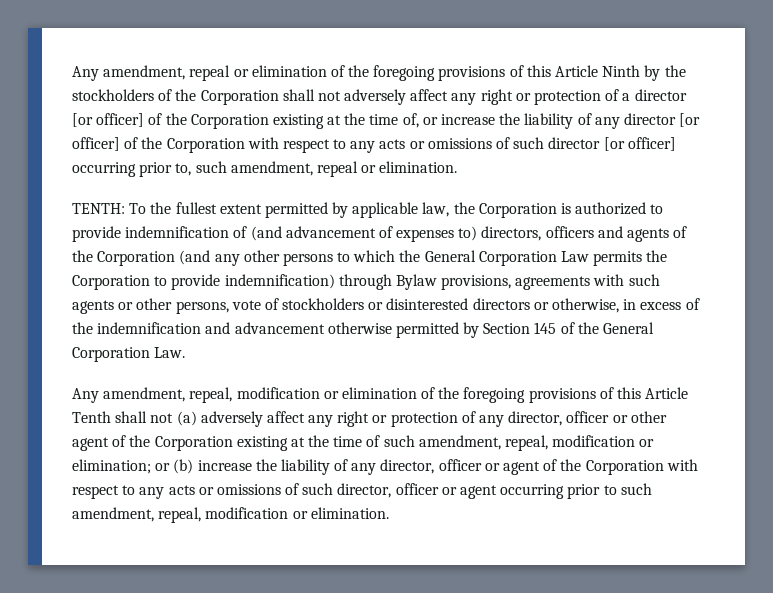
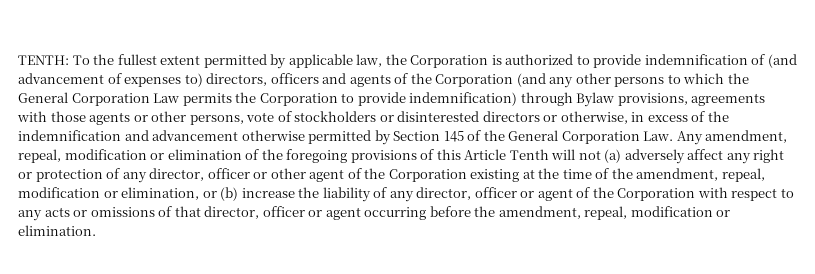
- Any amendment, repeal or elimination of the foregoing provisions of this Article Ninth by the stockholders of the Corporation shall not adversely affect any right or protection of a director [or officer] of the Corporation existing at the time of, or increase the liability of any director [or officer] of the Corporation with respect to any acts or omissions of such director [or officer] occurring prior to, such amendment, repeal or elimination.
- To the fullest extent permitted by applicable law, the Corporation is authorized to provide indemnification of (and advancement of expenses to) directors, officers and agents of the Corporation (and any other persons to which the General Corporation Law permits the Corporation to provide indemnification) through Bylaw provisions, agreements with such agents or other persons, vote of stockholders or disinterested directors or otherwise, in excess of the indemnification and advancement otherwise permitted by Section 145 of the General Corporation Law.
- Any amendment, repeal, modification or elimination of the foregoing provisions of this Article Tenth shall not (a) adversely affect any right or protection of any director, officer or other agent of the Corporation existing at the time of such amendment, repeal, modification or elimination; or (b) increase the liability of any director, officer or agent of the Corporation with respect to any acts or omissions of such director, officer or agent occurring prior to such amendment, repeal, modification or elimination.
+ To the fullest extent permitted by applicable law, the Corporation is authorized to provide indemnification of (and advancement of expenses to) directors, officers and agents of the Corporation (and any other persons to which the General Corporation Law permits the Corporation to provide indemnification) through Bylaw provisions, agreements with those agents or other persons, vote of stockholders or disinterested directors or otherwise, in excess of the indemnification and advancement otherwise permitted by Section 145 of the General Corporation Law. Any amendment, repeal, modification or elimination of the foregoing provisions of this Article Tenth will not (a) adversely affect any right or protection of any director, officer or other agent of the Corporation existing at the time of the amendment, repeal, modification or elimination, or (b) increase the liability of any director, officer or agent of the Corporation with respect to any acts or omissions of that director, officer or agent occurring before the amendment, repeal, modification or elimination.

